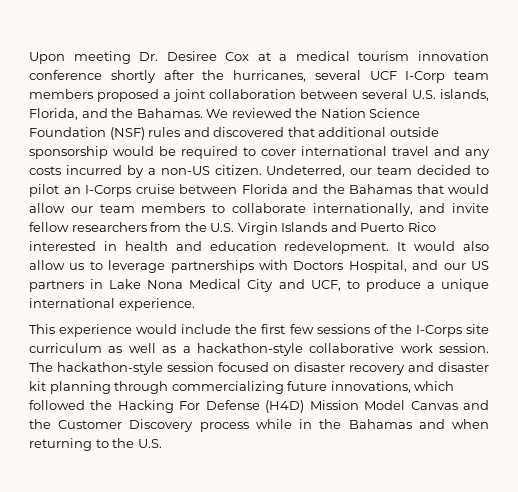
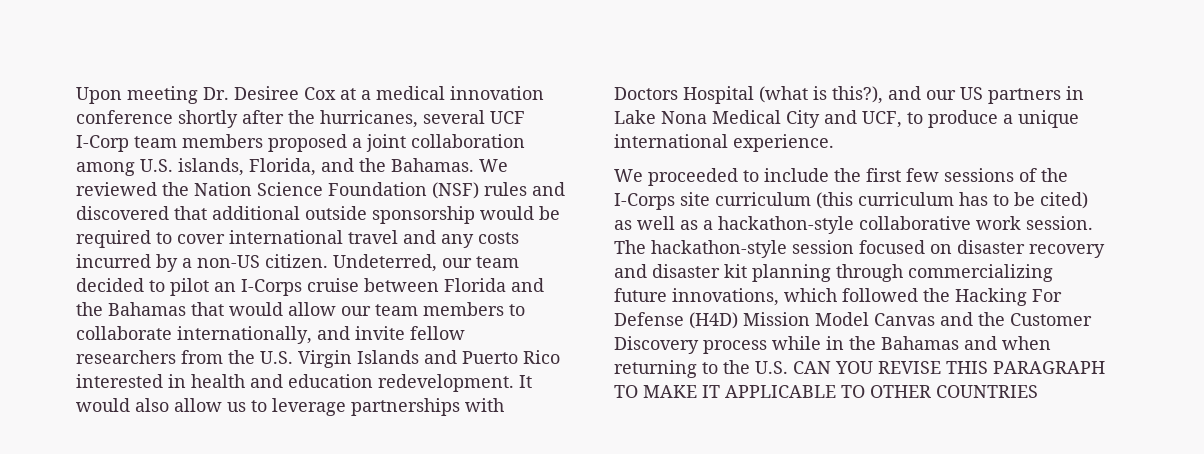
- Upon meeting Dr. Desiree Cox at a medical tourism innovation conference shortly after the hurricanes, several UCF I-Corp team members proposed a joint collaboration between several U.S. islands, Florida, and the Bahamas.
+ Upon meeting Dr. Desiree Cox at a medical innovation conference shortly after the hurricanes, several UCF I-Corp team members proposed a joint collaboration among U.S. islands, Florida, and the Bahamas.
- It would also allow us to leverage partnerships with Doctors Hospital, and our US partners in Lake Nona Medical City and UCF, to produce a unique international experience.
+ It would also allow us to leverage partnerships with Doctors Hospital (what is this?), and our US partners in Lake Nona Medical City and UCF, to produce a unique international experience.
- This experience would include the first few sessions of the I-Corps site curriculum as well as a hackathon-style collaborative work session.
+ We proceeded to include the first few sessions of the I-Corps site curriculum (this curriculum has to be cited) as well as a hackathon-style collaborative work session.
- The hackathon-style session focused on disaster recovery and disaster kit planning through commercializing future innovations, which followed the Hacking For Defense (H4D) Mission Model Canvas and the Customer Discovery process while in the Bahamas and when returning to the U.S.
+ The hackathon-style session focused on disaster recovery and disaster kit planning through commercializing future innovations, which followed the Hacking For Defense (H4D) Mission Model Canvas and the Customer Discovery process while in the Bahamas and when returning to the U.S. CAN YOU REVISE THIS PARAGRAPH TO MAKE IT APPLICABLE TO OTHER COUNTRIES

